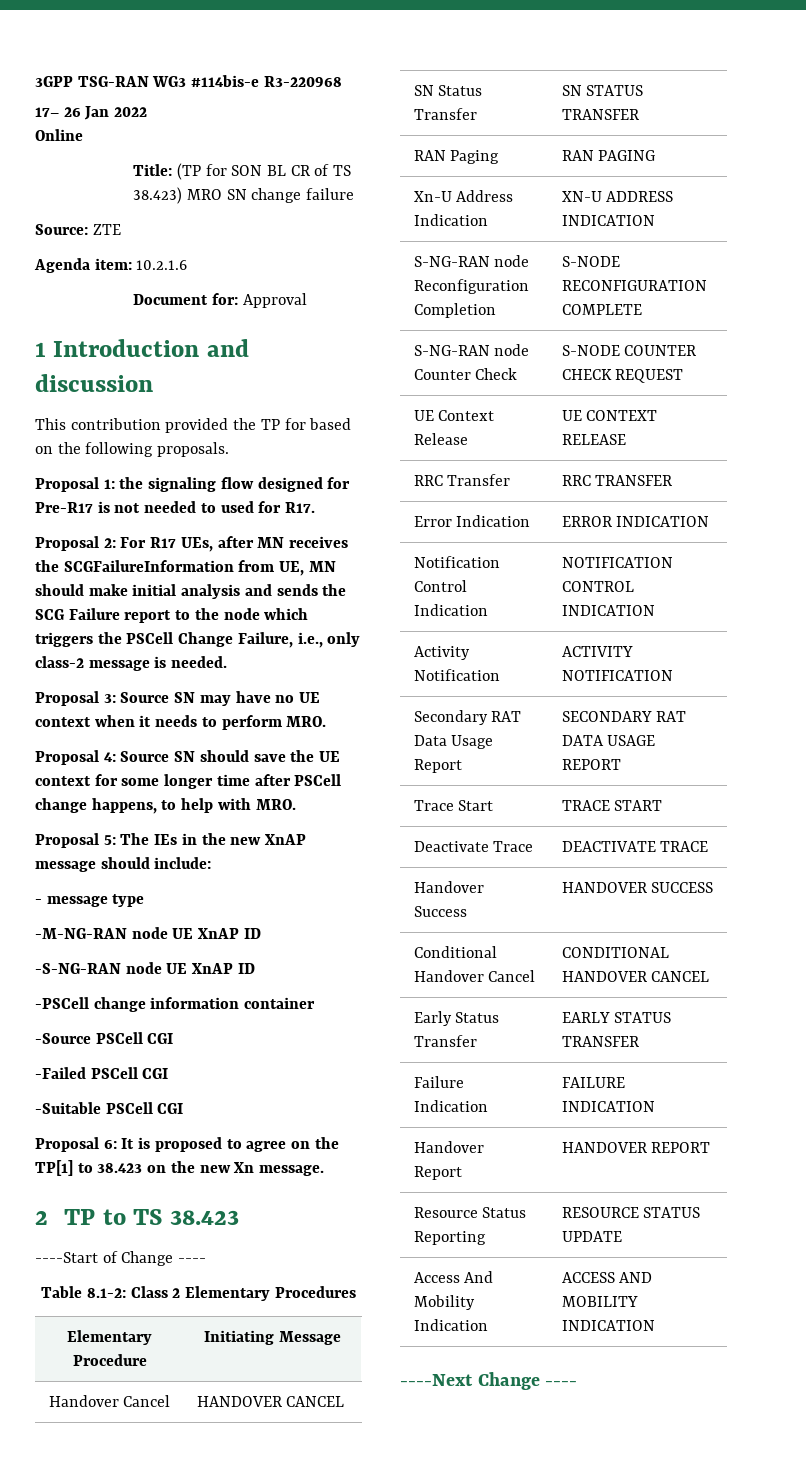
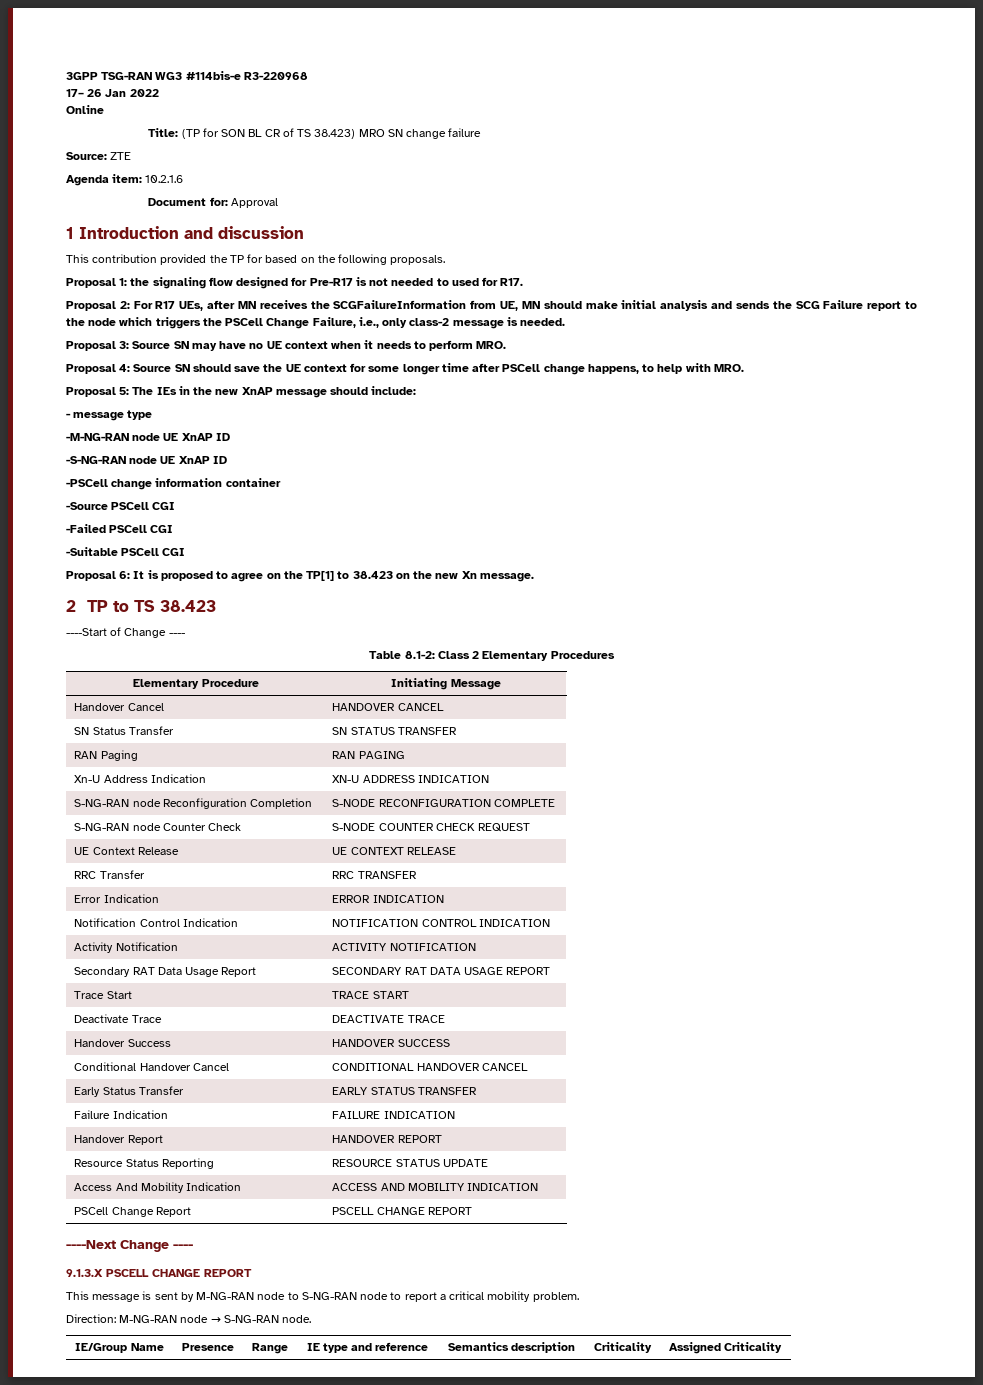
+ PSCell Change Report | PSCELL CHANGE REPORT
  ----Next Change ----
+ 9.1.3.X PSCELL CHANGE REPORT
+ This message is sent by M-NG-RAN node to S-NG-RAN node to report a critical mobility problem.
+ Direction: M-NG-RAN node → S-NG-RAN node.
+ IE/Group Name | Presence | Range | IE type and reference | Semantics description | Criticality | Assigned Criticality

